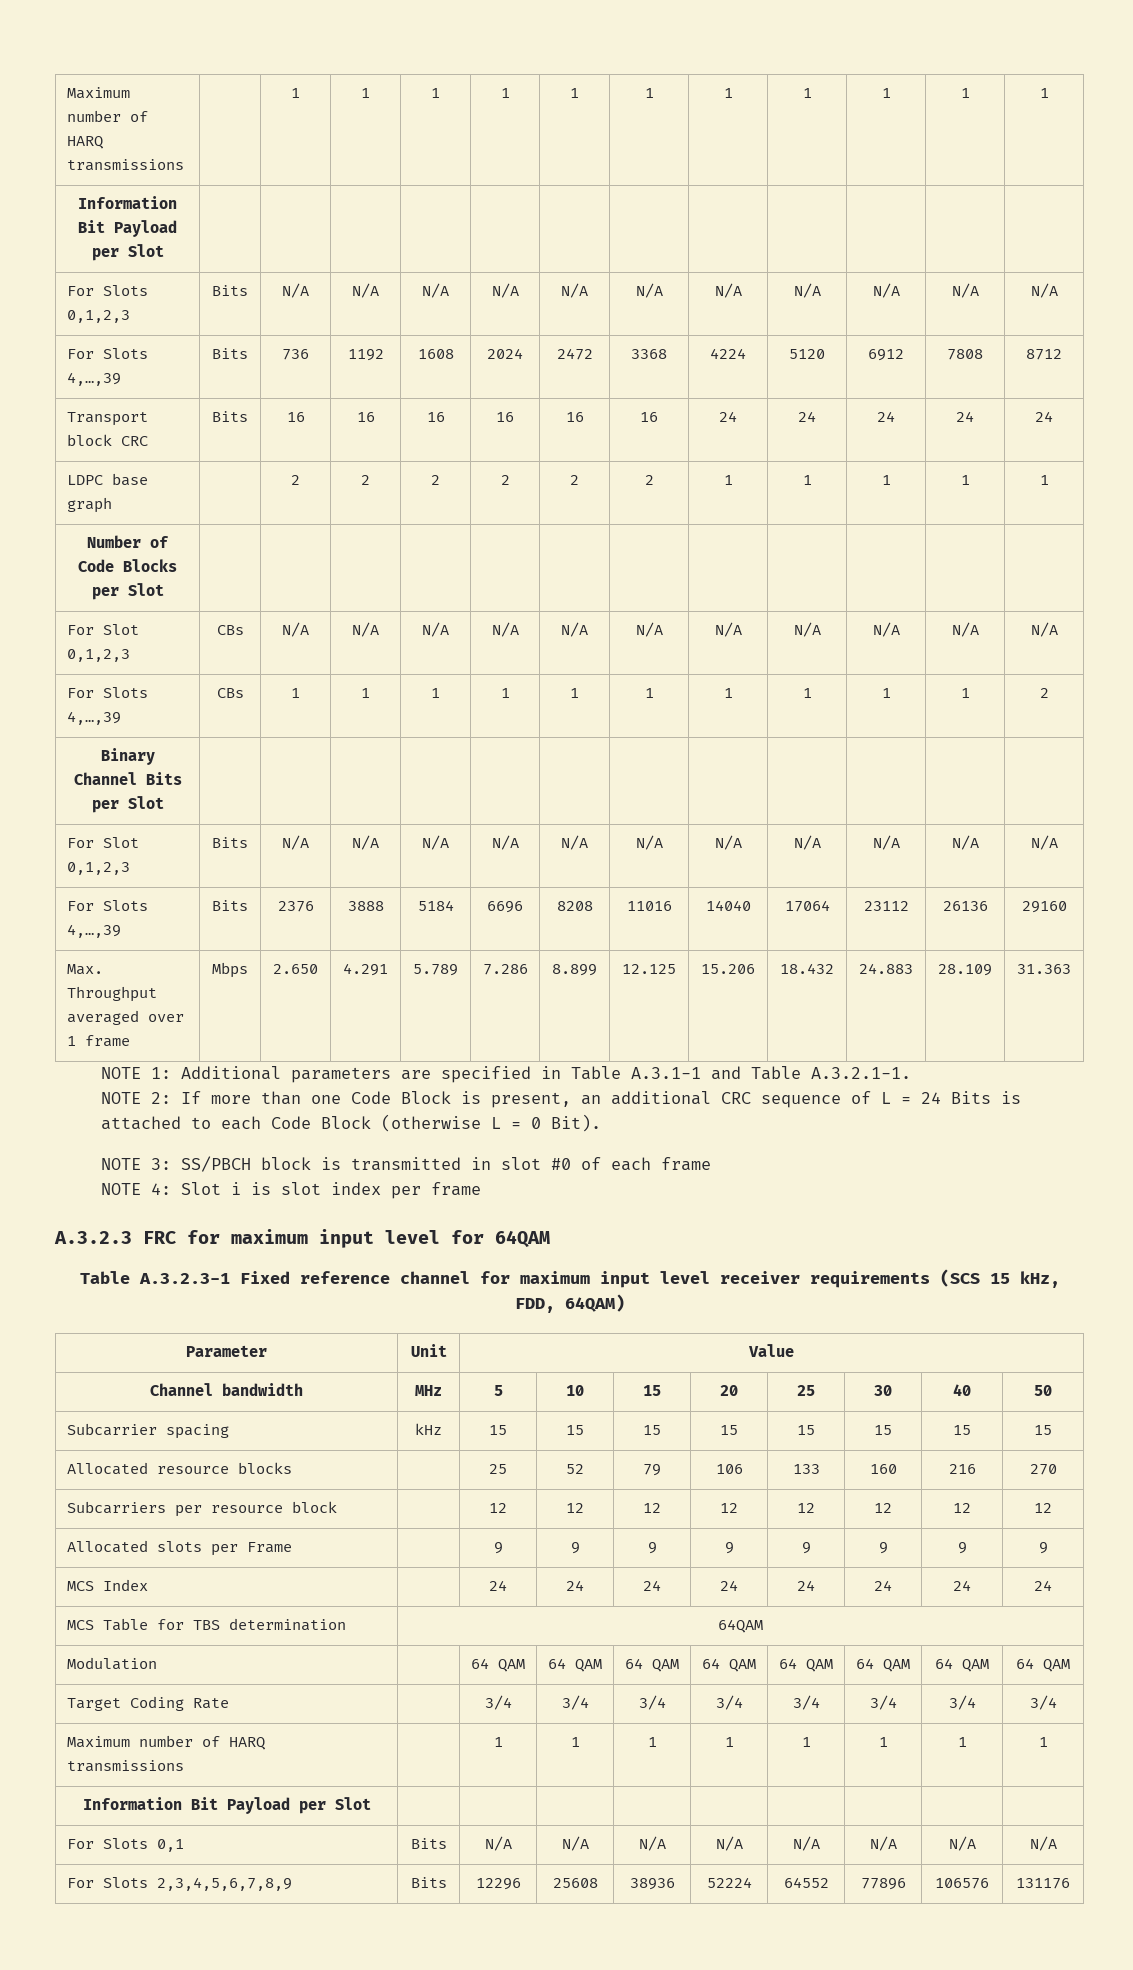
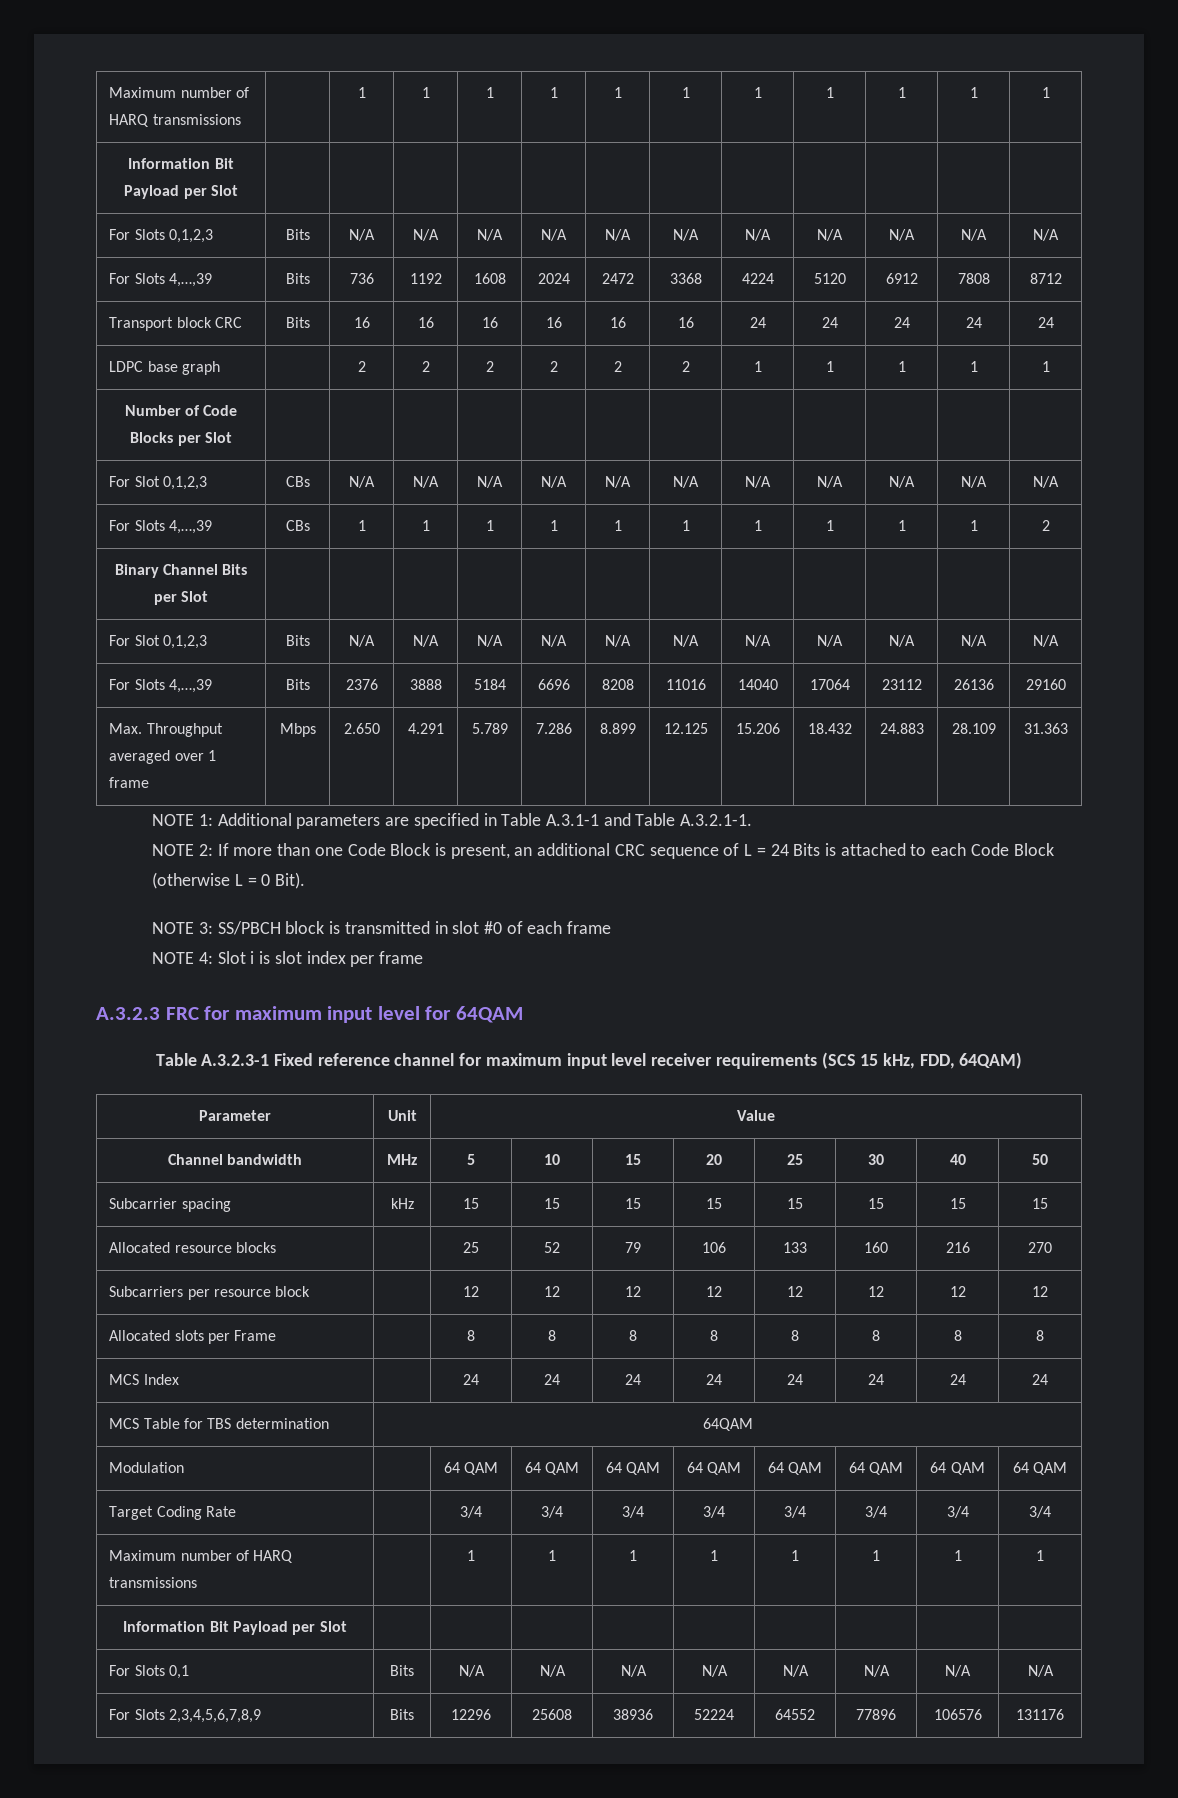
- Allocated slots per Frame | | 9 | 9 | 9 | 9 | 9 | 9 | 9 | 9
+ Allocated slots per Frame | | 8 | 8 | 8 | 8 | 8 | 8 | 8 | 8

